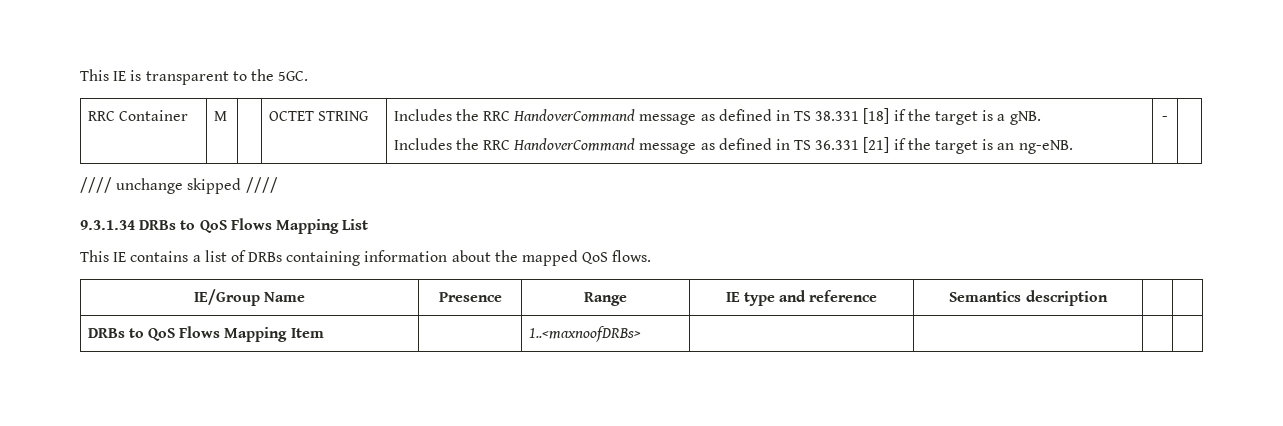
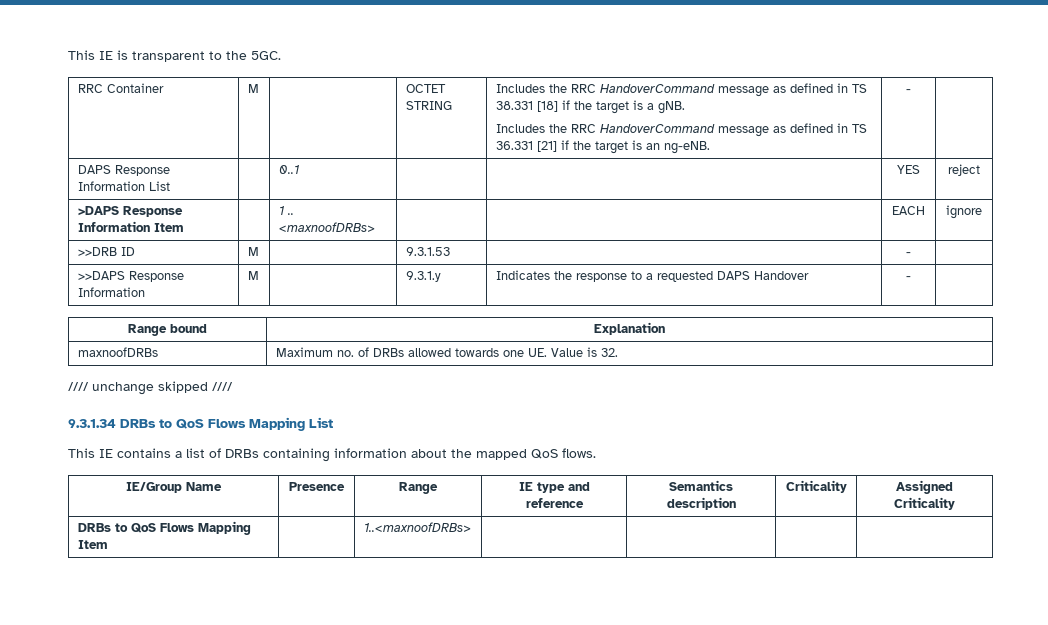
+ DAPS Response Information List | | 0..1 | | | YES | reject
+ >DAPS Response Information Item | | 1 .. <maxnoofDRBs> | | | EACH | ignore
+ >>DRB ID | M | | 9.3.1.53 | | - |
+ >>DAPS Response Information | M | | 9.3.1.y | Indicates the response to a requested DAPS Handover | - |
+ Range bound | Explanation
+ maxnoofDRBs | Maximum no. of DRBs allowed towards one UE. Value is 32.
- IE/Group Name | Presence | Range | IE type and reference | Semantics description | |
+ IE/Group Name | Presence | Range | IE type and reference | Semantics description | Criticality | Assigned Criticality

